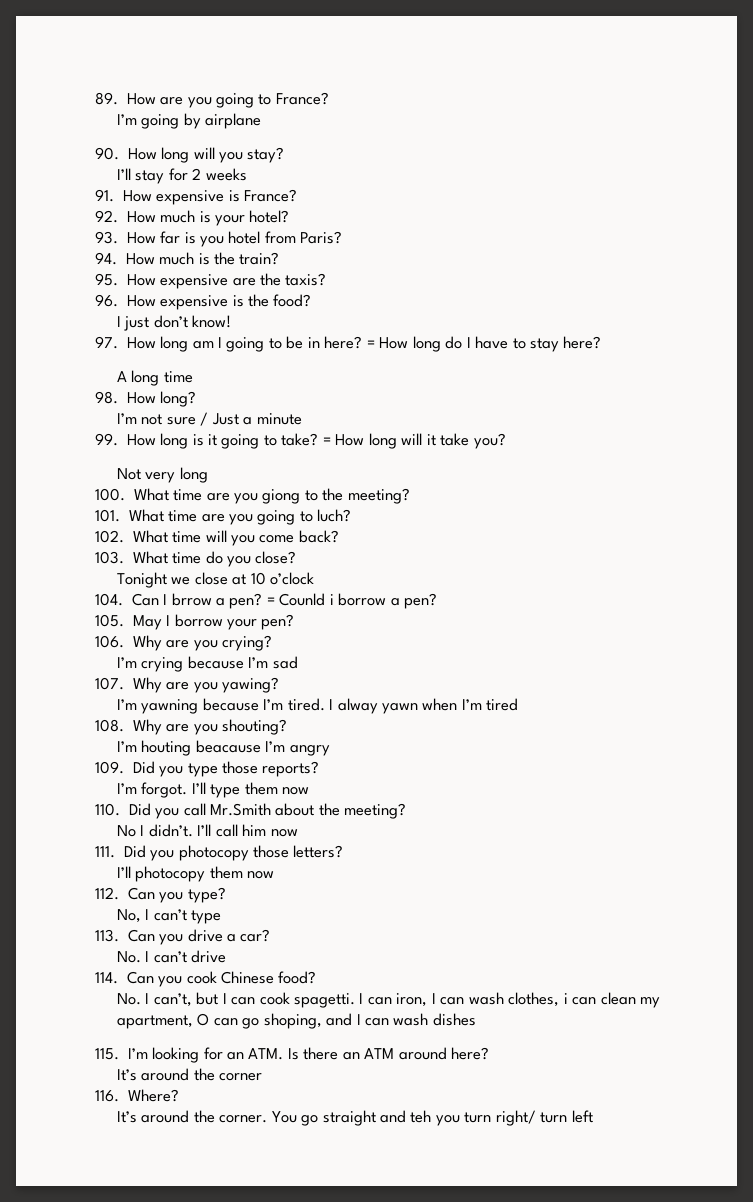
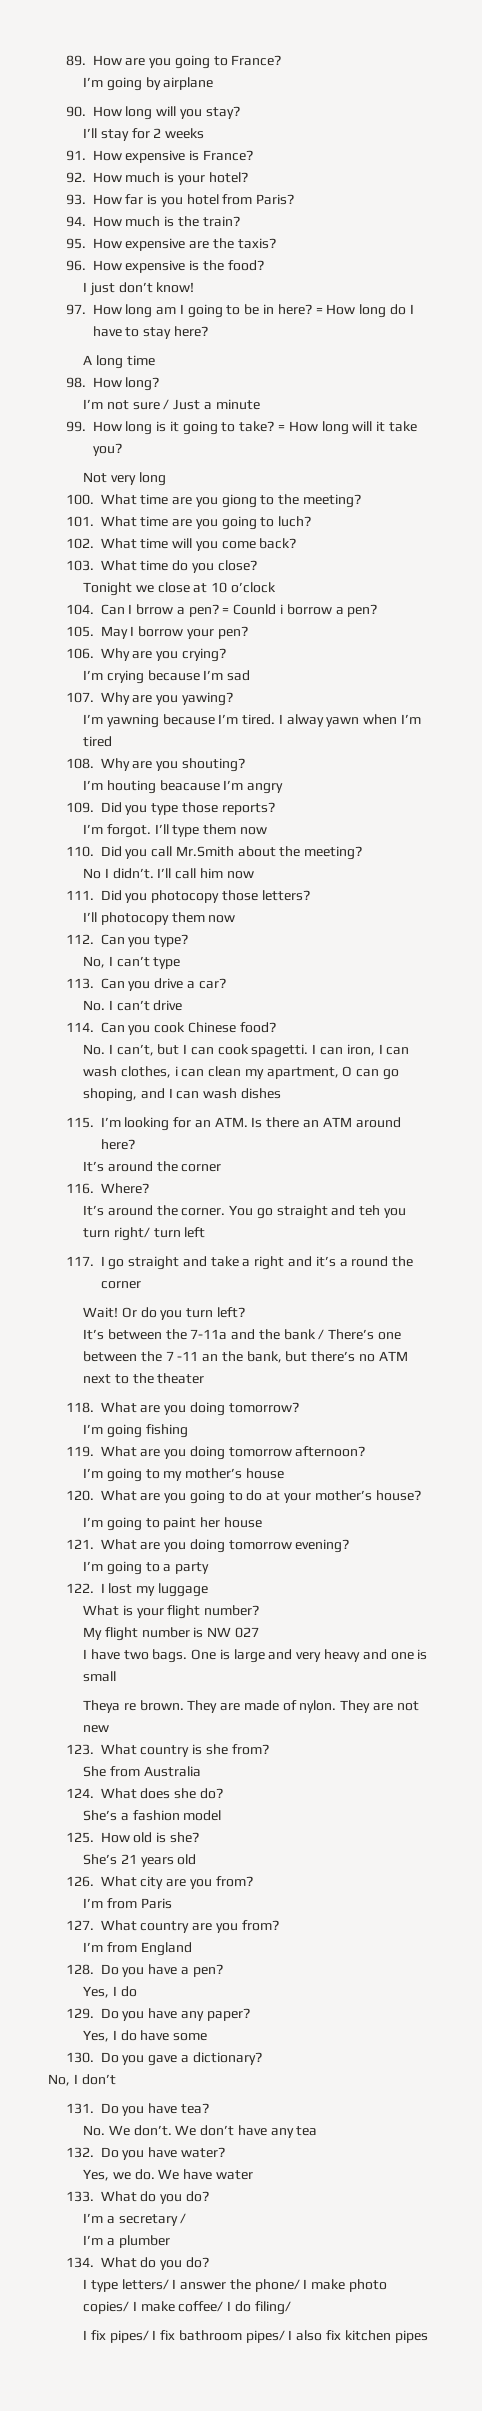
+ 117. I go straight and take a right and it’s a round the corner
+ Wait! Or do you turn left?
+ It’s between the 7-11a and the bank / There’s one between the 7 -11 an the bank, but there’s no ATM next to the theater
+ 118. What are you doing tomorrow?
+ I’m going fishing
+ 119. What are you doing tomorrow afternoon?
+ I’m going to my mother’s house
+ 120. What are you going to do at your mother’s house?
+ I’m going to paint her house
+ 121. What are you doing tomorrow evening?
+ I’m going to a party
+ 122. I lost my luggage
+ What is your flight number?
+ My flight number is NW 027
+ I have two bags. One is large and very heavy and one is small
+ Theya re brown. They are made of nylon. They are not new
+ 123. What country is she from?
+ She from Australia
+ 124. What does she do?
+ She’s a fashion model
+ 125. How old is she?
+ She’s 21 years old
+ 126. What city are you from?
+ I’m from Paris
+ 127. What country are you from?
+ I’m from England
+ 128. Do you have a pen?
+ Yes, I do
+ 129. Do you have any paper?
+ Yes, I do have some
+ 130. Do you gave a dictionary?
+ No, I don’t
+ 131. Do you have tea?
+ No. We don’t. We don’t have any tea
+ 132. Do you have water?
+ Yes, we do. We have water
+ 133. What do you do?
+ I’m a secretary /
+ I’m a plumber
+ 134. What do you do?
+ I type letters/ I answer the phone/ I make photo copies/ I make coffee/ I do filing/
+ I fix pipes/ I fix bathroom pipes/ I also fix kitchen pipes

